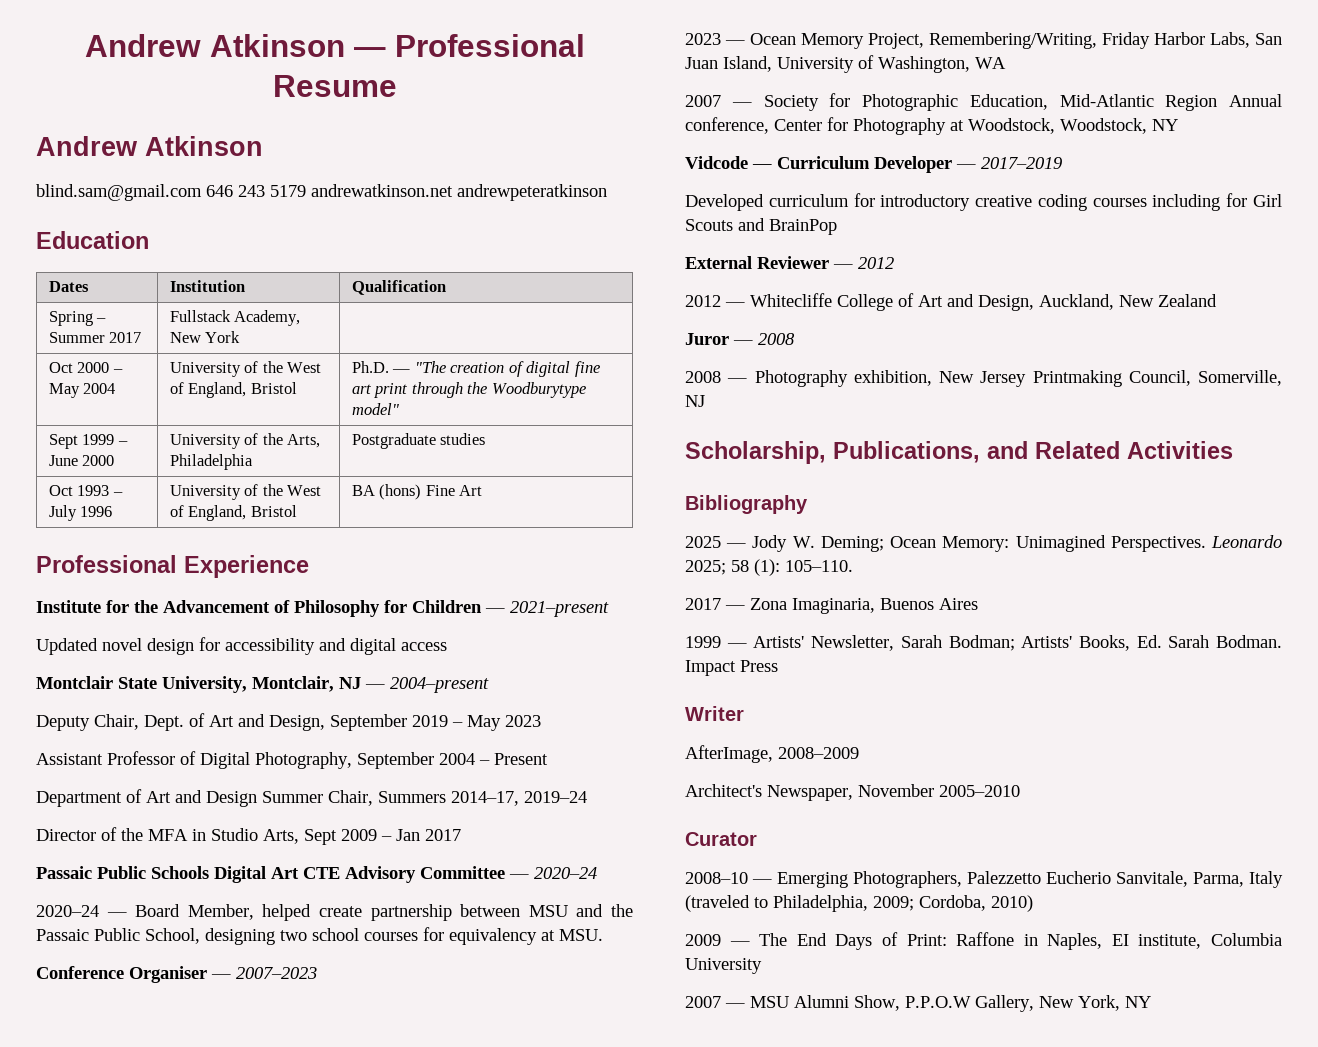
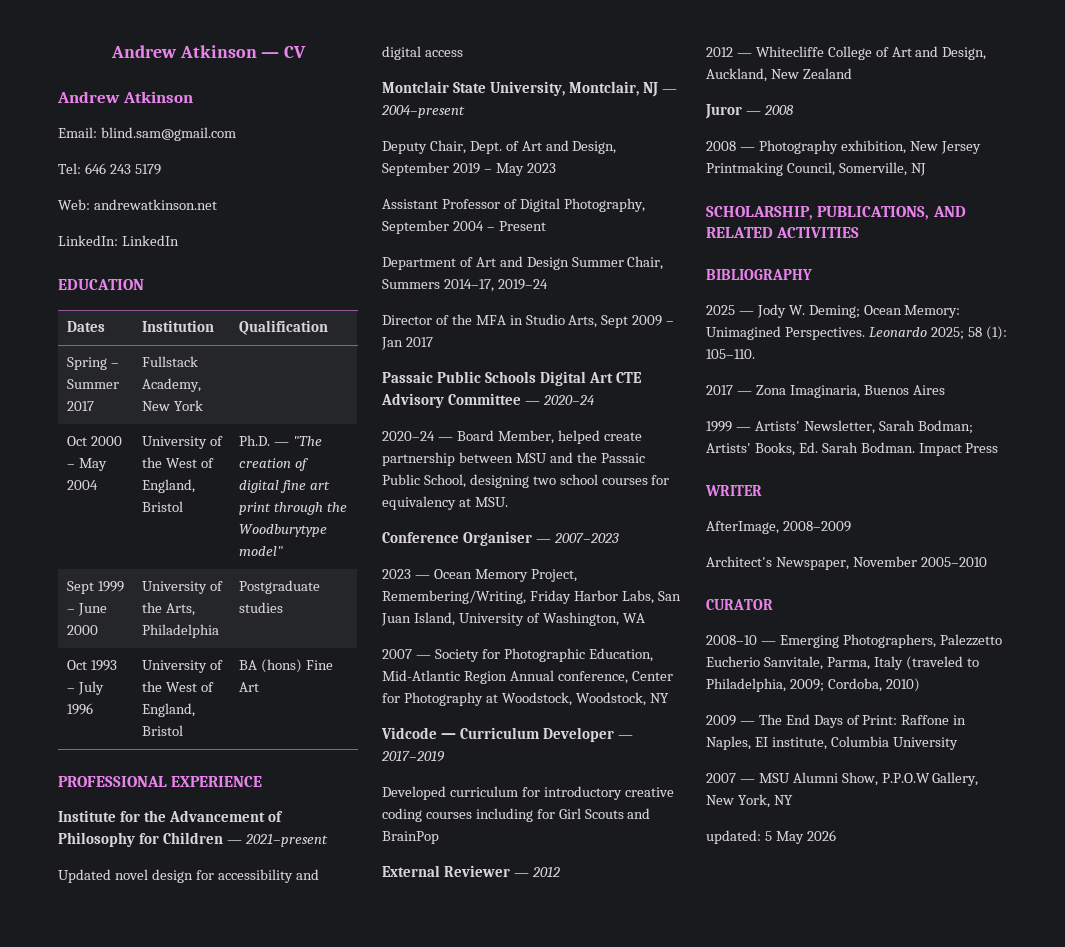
- Andrew Atkinson — Professional Resume
+ Andrew Atkinson — CV
- blind.sam@gmail.com 646 243 5179 andrewatkinson.net andrewpeteratkinson
- Education
+ Email: blind.sam@gmail.com
+ Tel: 646 243 5179
+ Web: andrewatkinson.net
+ LinkedIn: LinkedIn
+ EDUCATION
- Professional Experience
+ PROFESSIONAL EXPERIENCE
- Scholarship, Publications, and Related Activities
- Bibliography
+ SCHOLARSHIP, PUBLICATIONS, AND RELATED ACTIVITIES
+ BIBLIOGRAPHY
- Writer
+ WRITER
- Curator
+ CURATOR
+ updated: 5 May 2026

